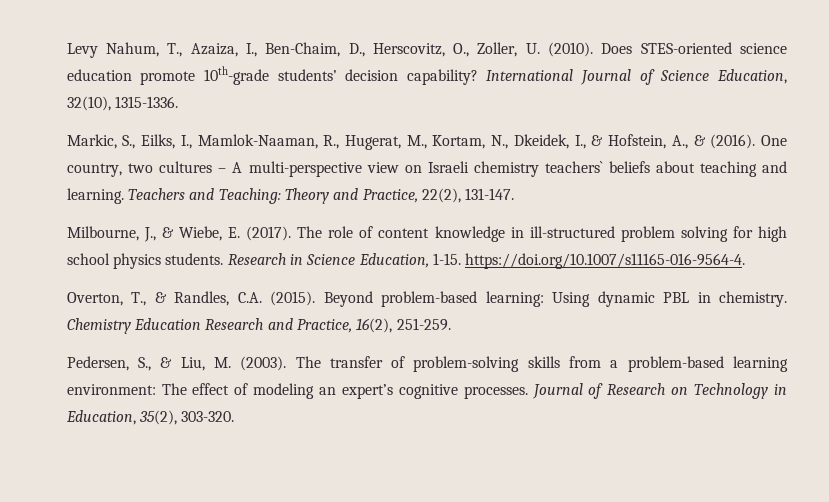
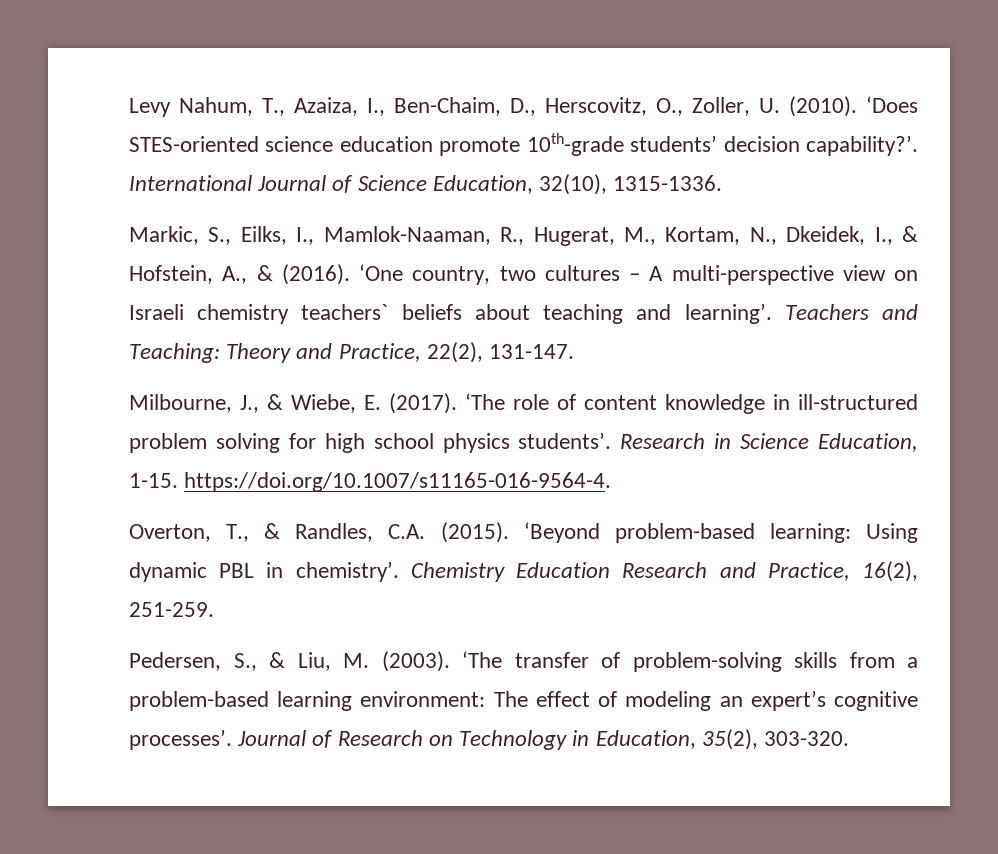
- Does STES-oriented science education promote 10th-grade students’ decision capability?
+ ‘Does STES-oriented science education promote 10th-grade students’ decision capability?’.
- One country, two cultures – A multi-perspective view on Israeli chemistry teachers` beliefs about teaching and learning.
+ ‘One country, two cultures – A multi-perspective view on Israeli chemistry teachers` beliefs about teaching and learning’.
- The role of content knowledge in ill-structured problem solving for high school physics students.
+ ‘The role of content knowledge in ill-structured problem solving for high school physics students’.
- Beyond problem-based learning: Using dynamic PBL in chemistry.
+ ‘Beyond problem-based learning: Using dynamic PBL in chemistry’.
- The transfer of problem-solving skills from a problem-based learning environment: The effect of modeling an expert’s cognitive processes.
+ ‘The transfer of problem-solving skills from a problem-based learning environment: The effect of modeling an expert’s cognitive processes’.

